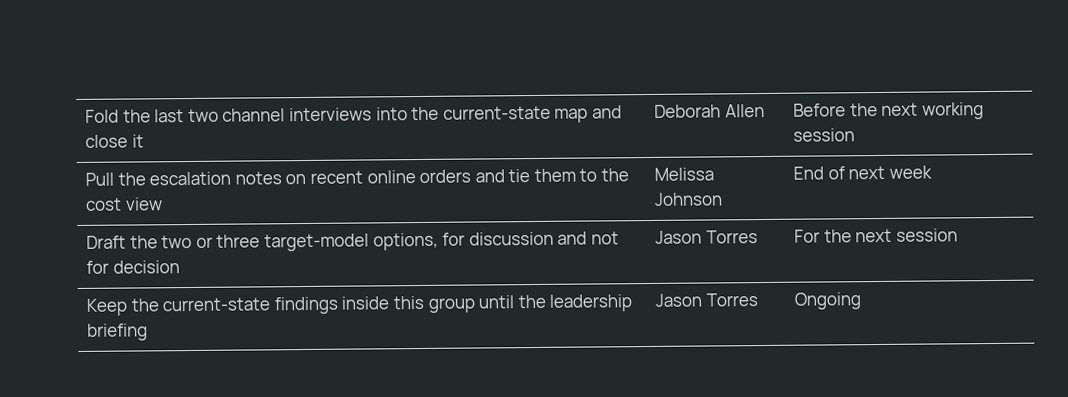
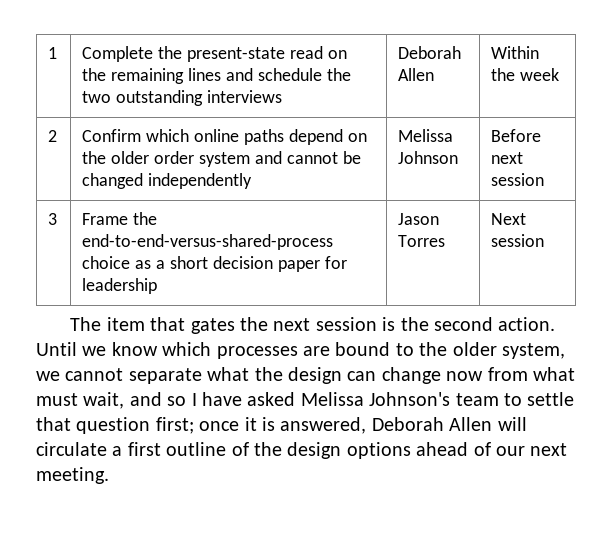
- Fold the last two channel interviews into the current-state map and close it | Deborah Allen | Before the next working session
- Pull the escalation notes on recent online orders and tie them to the cost view | Melissa Johnson | End of next week
- Draft the two or three target-model options, for discussion and not for decision | Jason Torres | For the next session
- Keep the current-state findings inside this group until the leadership briefing | Jason Torres | Ongoing
+ 1 | Complete the present-state read on the remaining lines and schedule the two outstanding interviews | Deborah Allen | Within the week
+ 2 | Confirm which online paths depend on the older order system and cannot be changed independently | Melissa Johnson | Before next session
+ 3 | Frame the end-to-end-versus-shared-process choice as a short decision paper for leadership | Jason Torres | Next session
+ The item that gates the next session is the second action. Until we know which processes are bound to the older system, we cannot separate what the design can change now from what must wait, and so I have asked Melissa Johnson's team to settle that question first; once it is answered, Deborah Allen will circulate a first outline of the design options ahead of our next meeting.

